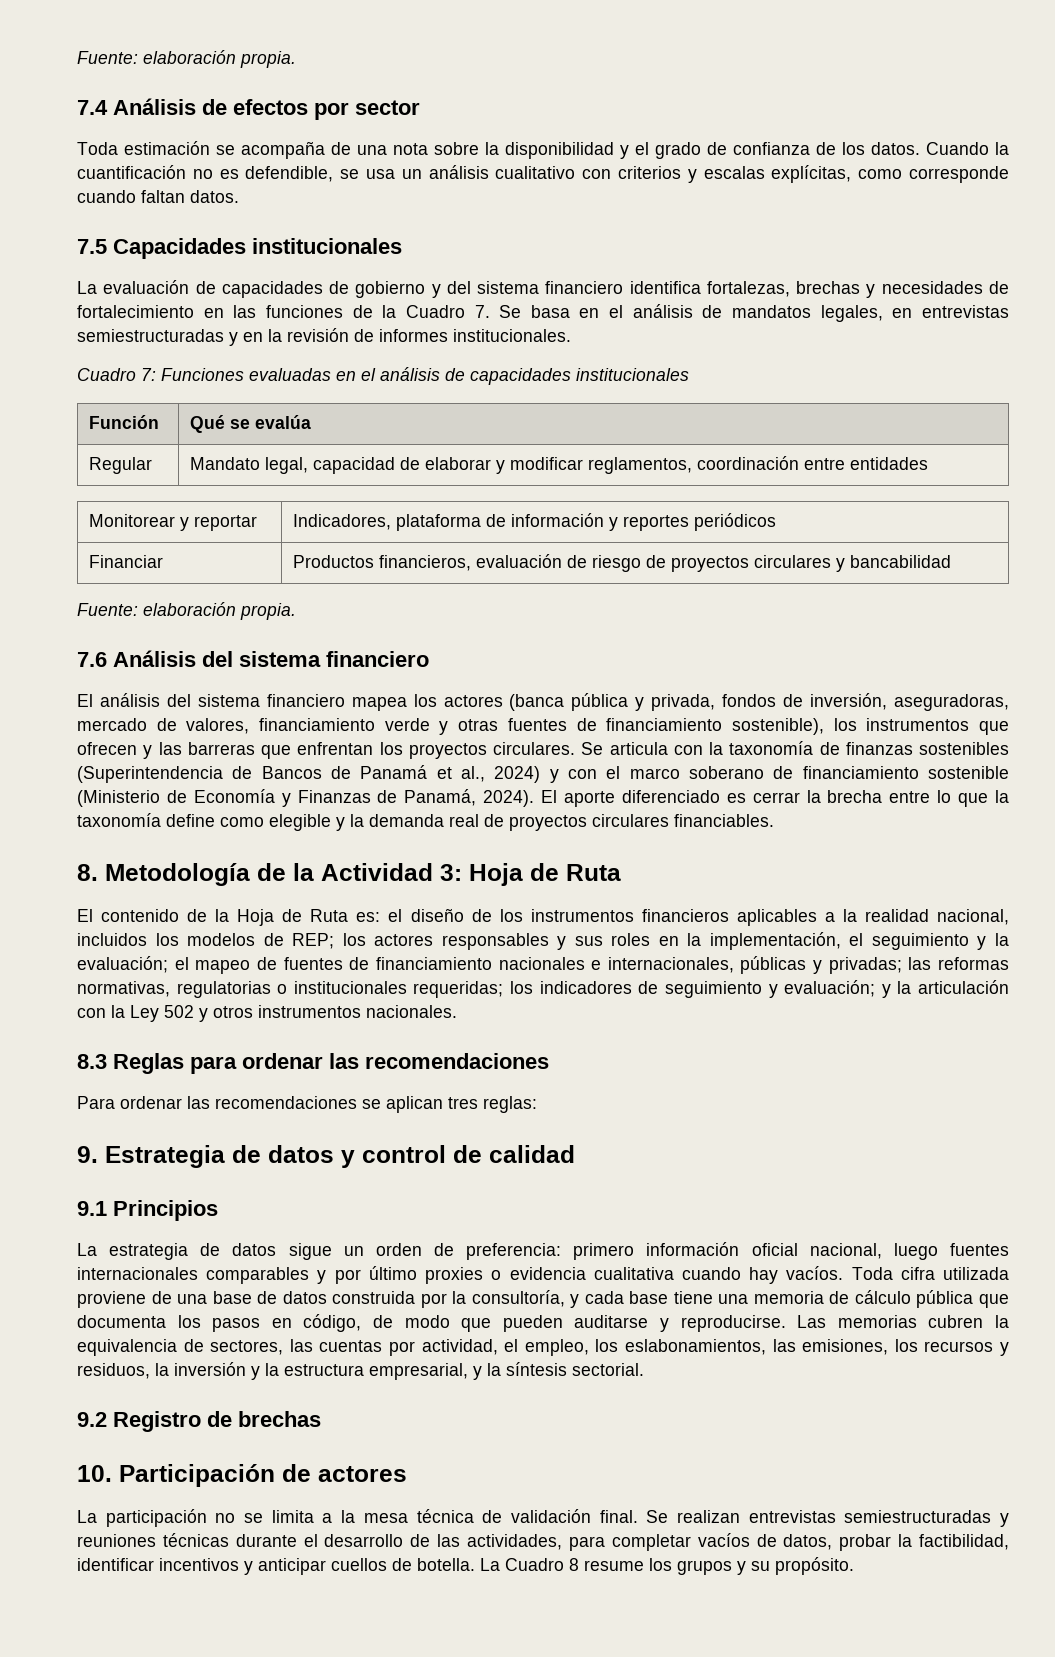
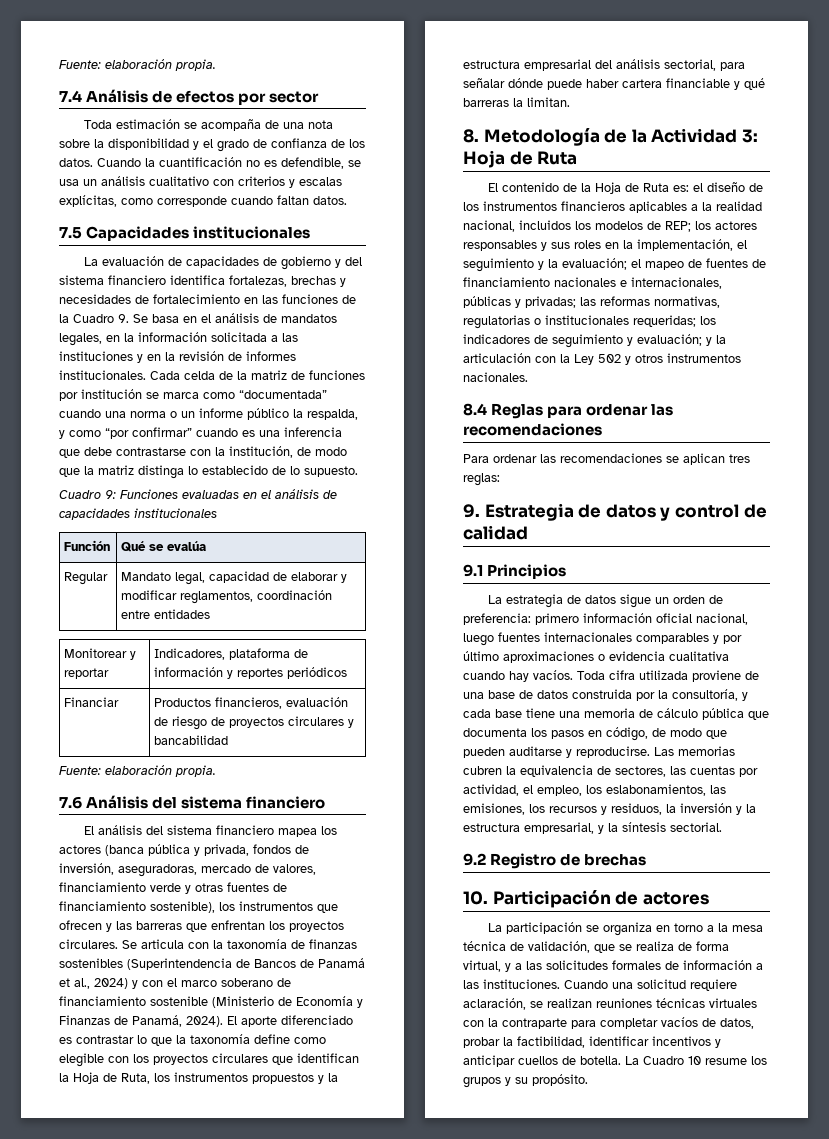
- La evaluación de capacidades de gobierno y del sistema financiero identifica fortalezas, brechas y necesidades de fortalecimiento en las funciones de la Cuadro 7. Se basa en el análisis de mandatos legales, en entrevistas semiestructuradas y en la revisión de informes institucionales.
- Cuadro 7: Funciones evaluadas en el análisis de capacidades institucionales
+ La evaluación de capacidades de gobierno y del sistema financiero identifica fortalezas, brechas y necesidades de fortalecimiento en las funciones de la Cuadro 9. Se basa en el análisis de mandatos legales, en la información solicitada a las instituciones y en la revisión de informes institucionales. Cada celda de la matriz de funciones por institución se marca como “documentada” cuando una norma o un informe público la respalda, y como “por confirmar” cuando es una inferencia que debe contrastarse con la institución, de modo que la matriz distinga lo establecido de lo supuesto.
+ Cuadro 9: Funciones evaluadas en el análisis de capacidades institucionales
- El aporte diferenciado es cerrar la brecha entre lo que la taxonomía define como elegible y la demanda real de proyectos circulares financiables.
+ El aporte diferenciado es contrastar lo que la taxonomía define como elegible con los proyectos circulares que identifican la Hoja de Ruta, los instrumentos propuestos y la estructura empresarial del análisis sectorial, para señalar dónde puede haber cartera financiable y qué barreras la limitan.
- 8.3 Reglas para ordenar las recomendaciones
+ 8.4 Reglas para ordenar las recomendaciones
- La estrategia de datos sigue un orden de preferencia: primero información oficial nacional, luego fuentes internacionales comparables y por último proxies o evidencia cualitativa cuando hay vacíos.
+ La estrategia de datos sigue un orden de preferencia: primero información oficial nacional, luego fuentes internacionales comparables y por último aproximaciones o evidencia cualitativa cuando hay vacíos.
- La participación no se limita a la mesa técnica de validación final. Se realizan entrevistas semiestructuradas y reuniones técnicas durante el desarrollo de las actividades, para completar vacíos de datos, probar la factibilidad, identificar incentivos y anticipar cuellos de botella.
+ La participación se organiza en torno a la mesa técnica de validación, que se realiza de forma virtual, y a las solicitudes formales de información a las instituciones. Cuando una solicitud requiere aclaración, se realizan reuniones técnicas virtuales con la contraparte para completar vacíos de datos, probar la factibilidad, identificar incentivos y anticipar cuellos de botella.
- La Cuadro 8 resume los grupos y su propósito.
+ La Cuadro 10 resume los grupos y su propósito.

